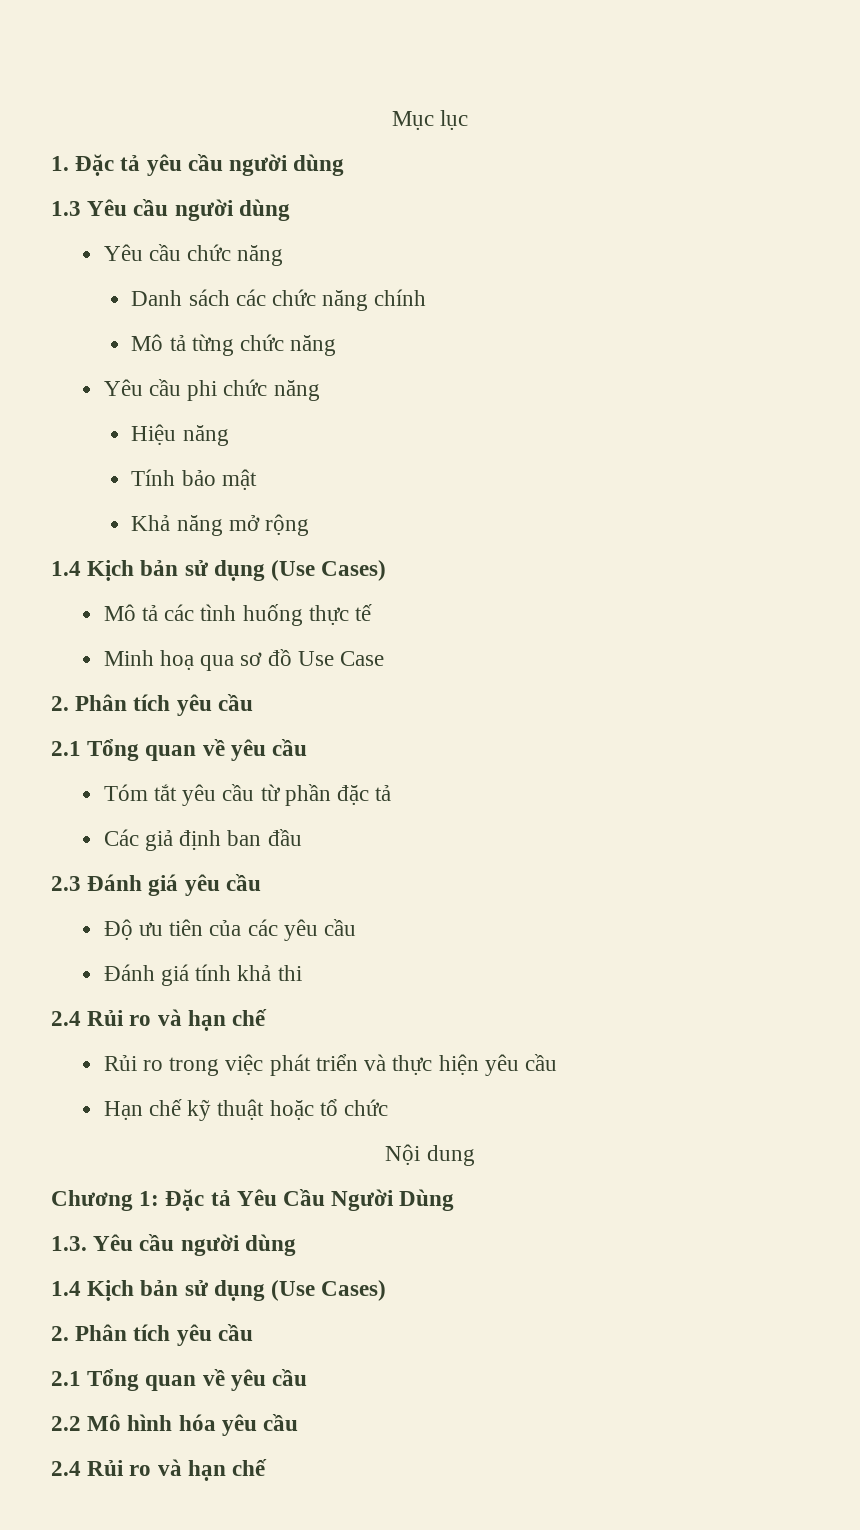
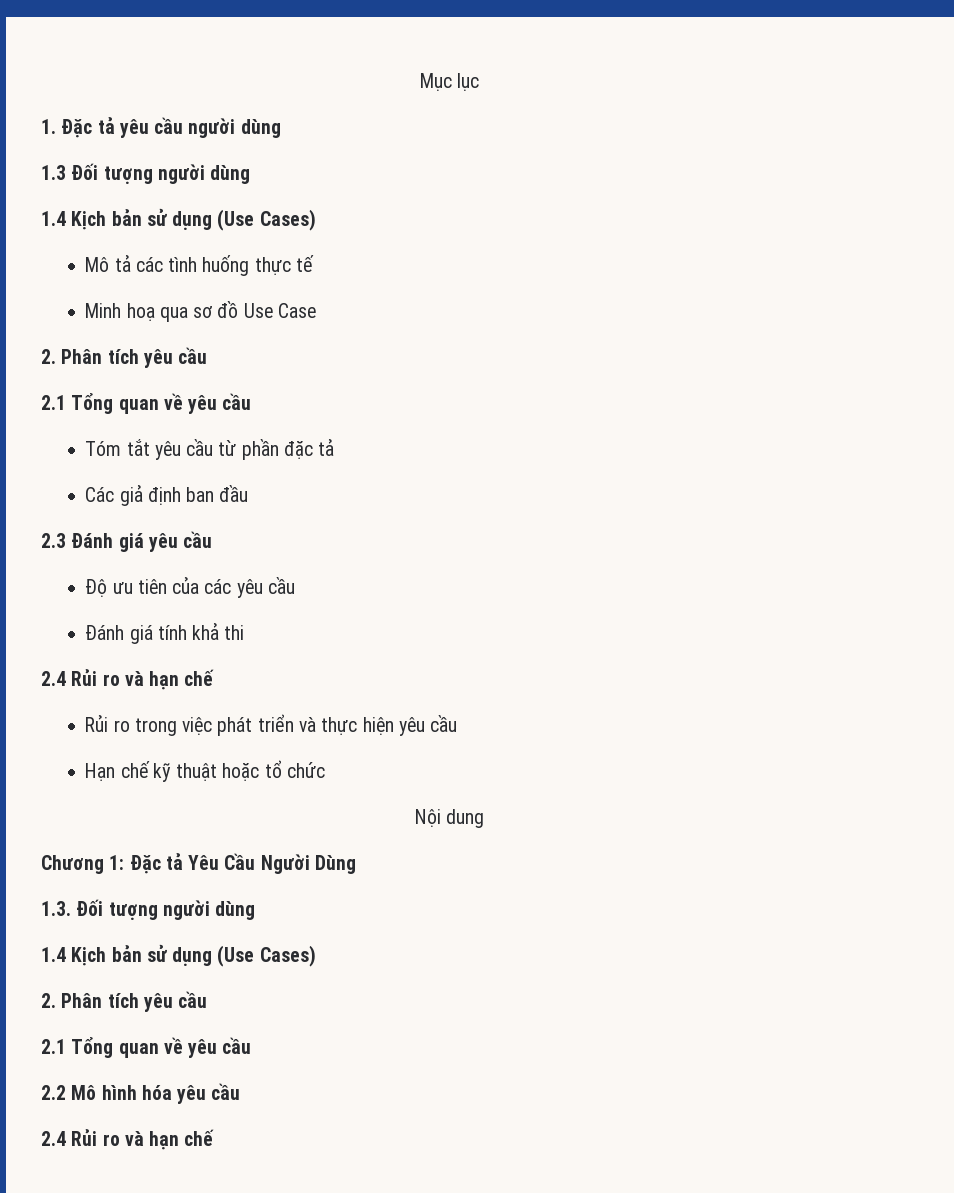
- 1.3 Yêu cầu người dùng
- Yêu cầu chức năng
- Danh sách các chức năng chính
- Mô tả từng chức năng
- Yêu cầu phi chức năng
- Hiệu năng
- Tính bảo mật
- Khả năng mở rộng
+ 1.3 Đối tượng người dùng
- 1.3. Yêu cầu người dùng
+ 1.3. Đối tượng người dùng

